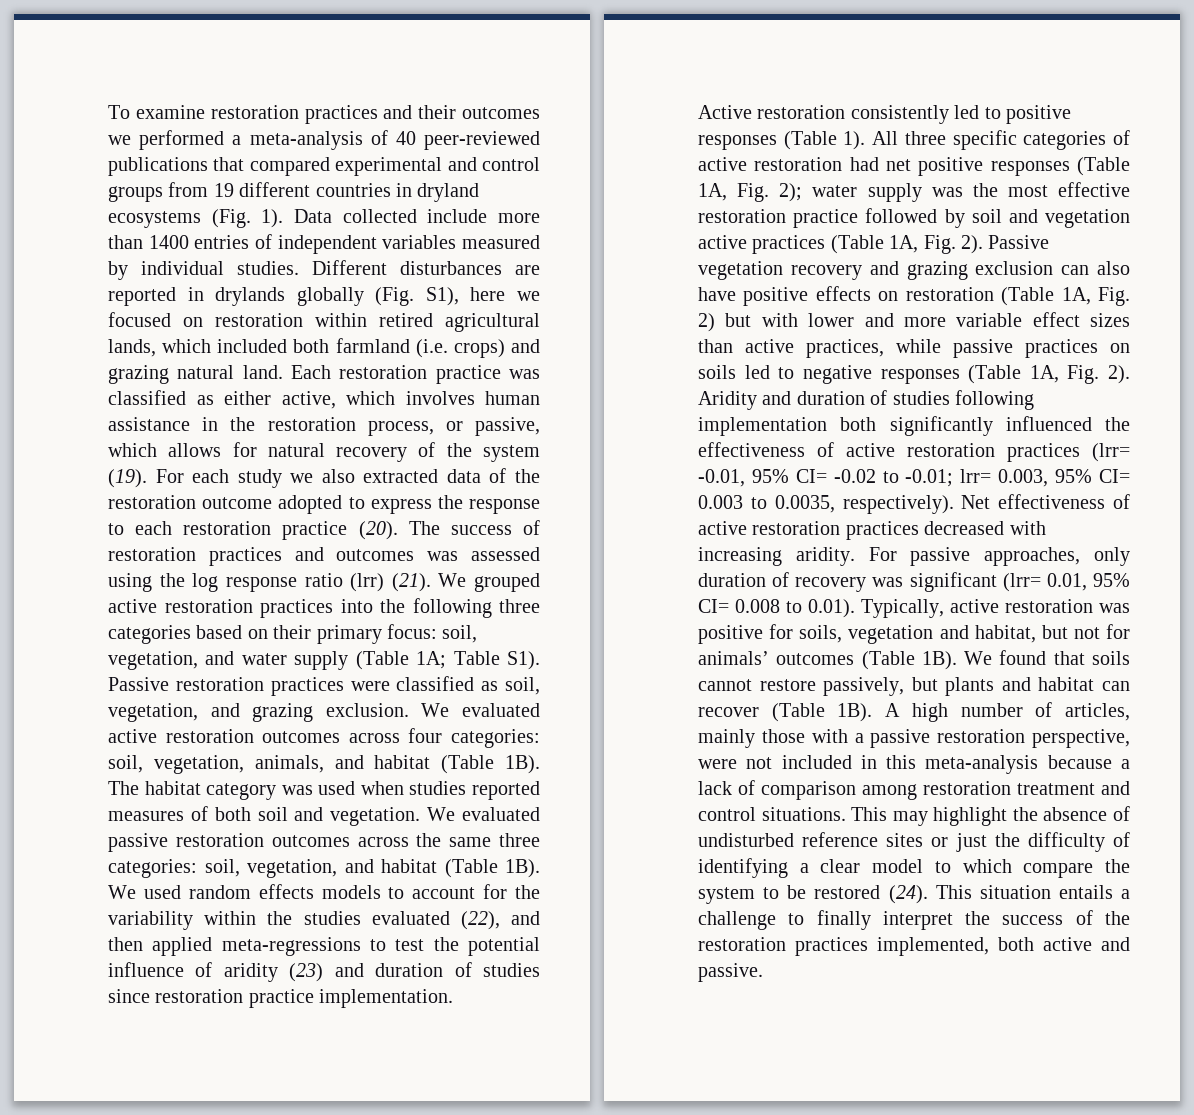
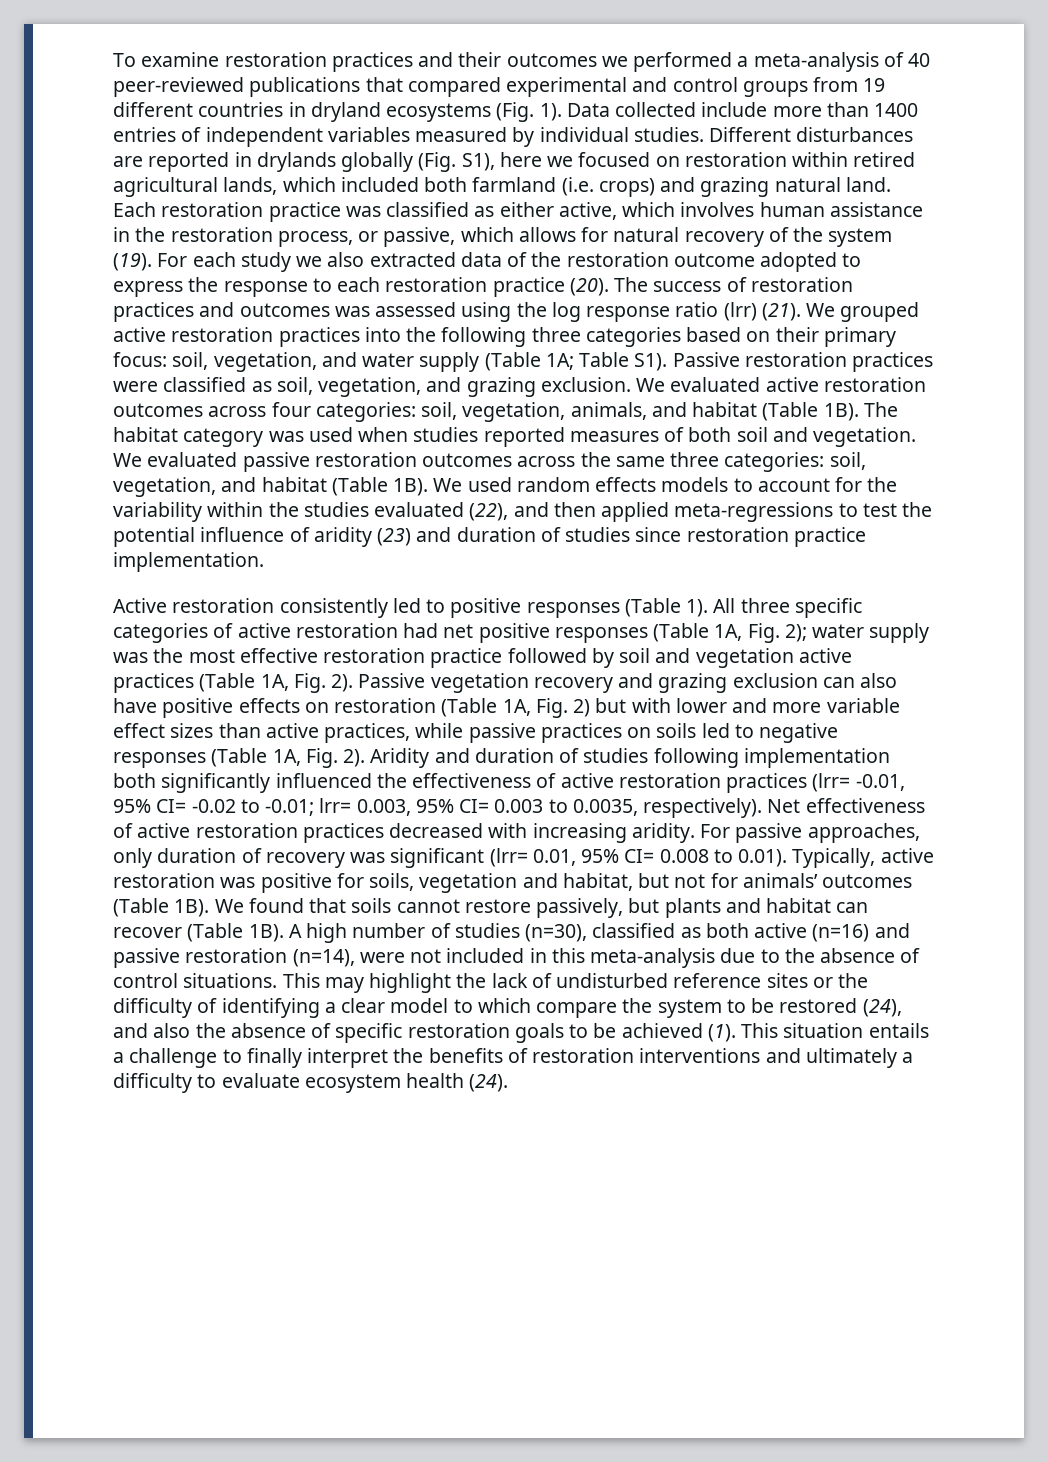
- A high number of articles, mainly those with a passive restoration perspective, were not included in this meta-analysis because a lack of comparison among restoration treatment and control situations.
+ A high number of studies (n=30), classified as both active (n=16) and passive restoration (n=14), were not included in this meta-analysis due to the absence of control situations.
- This may highlight the absence of undisturbed reference sites or just the difficulty of identifying a clear model to which compare the system to be restored (24).
+ This may highlight the lack of undisturbed reference sites or the difficulty of identifying a clear model to which compare the system to be restored (24), and also the absence of specific restoration goals to be achieved (1).
- This situation entails a challenge to finally interpret the success of the restoration practices implemented, both active and passive.
+ This situation entails a challenge to finally interpret the benefits of restoration interventions and ultimately a difficulty to evaluate ecosystem health (24).

